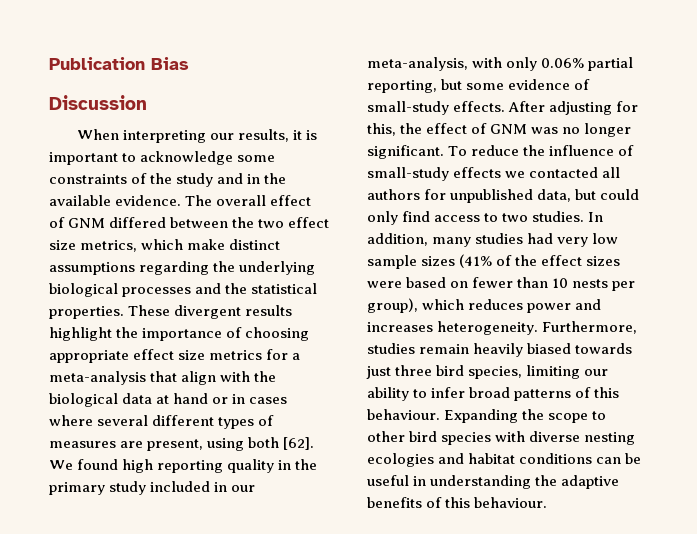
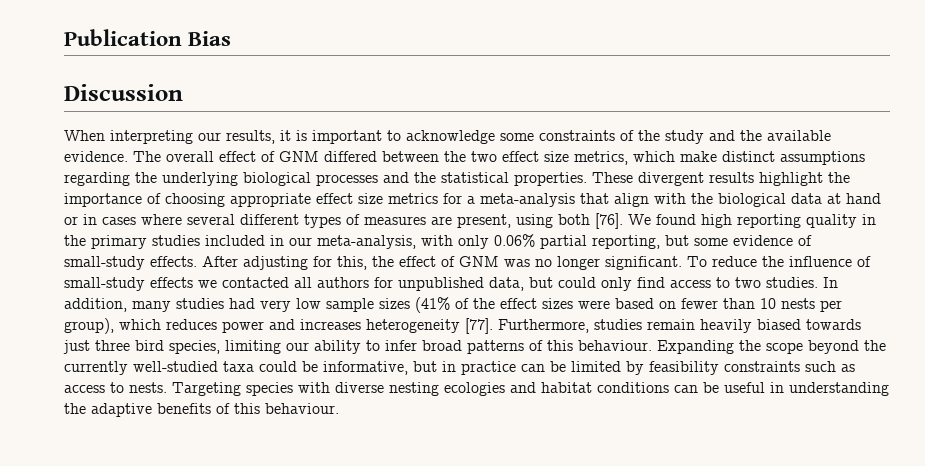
- When interpreting our results, it is important to acknowledge some constraints of the study and in the available evidence.
+ When interpreting our results, it is important to acknowledge some constraints of the study and the available evidence.
- These divergent results highlight the importance of choosing appropriate effect size metrics for a meta-analysis that align with the biological data at hand or in cases where several different types of measures are present, using both [62].
+ These divergent results highlight the importance of choosing appropriate effect size metrics for a meta-analysis that align with the biological data at hand or in cases where several different types of measures are present, using both [76].
- We found high reporting quality in the primary study included in our meta-analysis, with only 0.06% partial reporting, but some evidence of small-study effects.
+ We found high reporting quality in the primary studies included in our meta-analysis, with only 0.06% partial reporting, but some evidence of small-study effects.
- In addition, many studies had very low sample sizes (41% of the effect sizes were based on fewer than 10 nests per group), which reduces power and increases heterogeneity.
+ In addition, many studies had very low sample sizes (41% of the effect sizes were based on fewer than 10 nests per group), which reduces power and increases heterogeneity [77].
- Expanding the scope to other bird species with diverse nesting ecologies and habitat conditions can be useful in understanding the adaptive benefits of this behaviour.
+ Expanding the scope beyond the currently well-studied taxa could be informative, but in practice can be limited by feasibility constraints such as access to nests. Targeting species with diverse nesting ecologies and habitat conditions can be useful in understanding the adaptive benefits of this behaviour.

